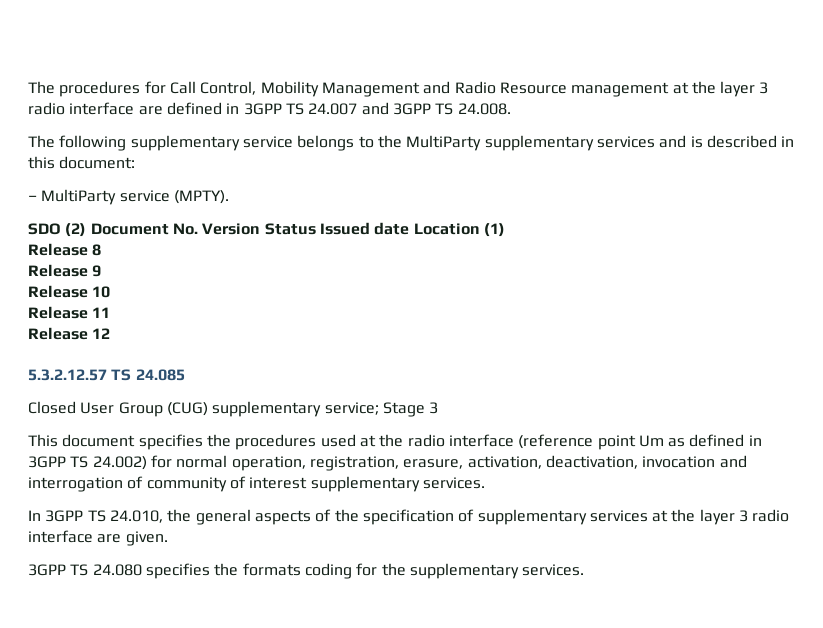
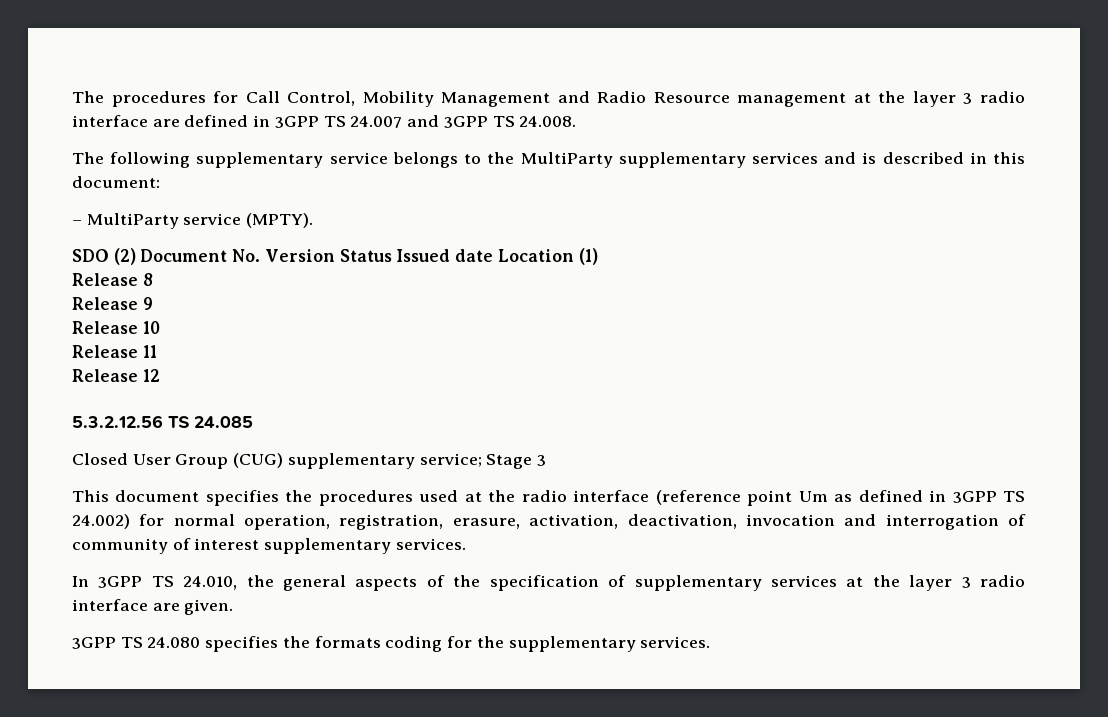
- 5.3.2.12.57 TS 24.085
+ 5.3.2.12.56 TS 24.085

